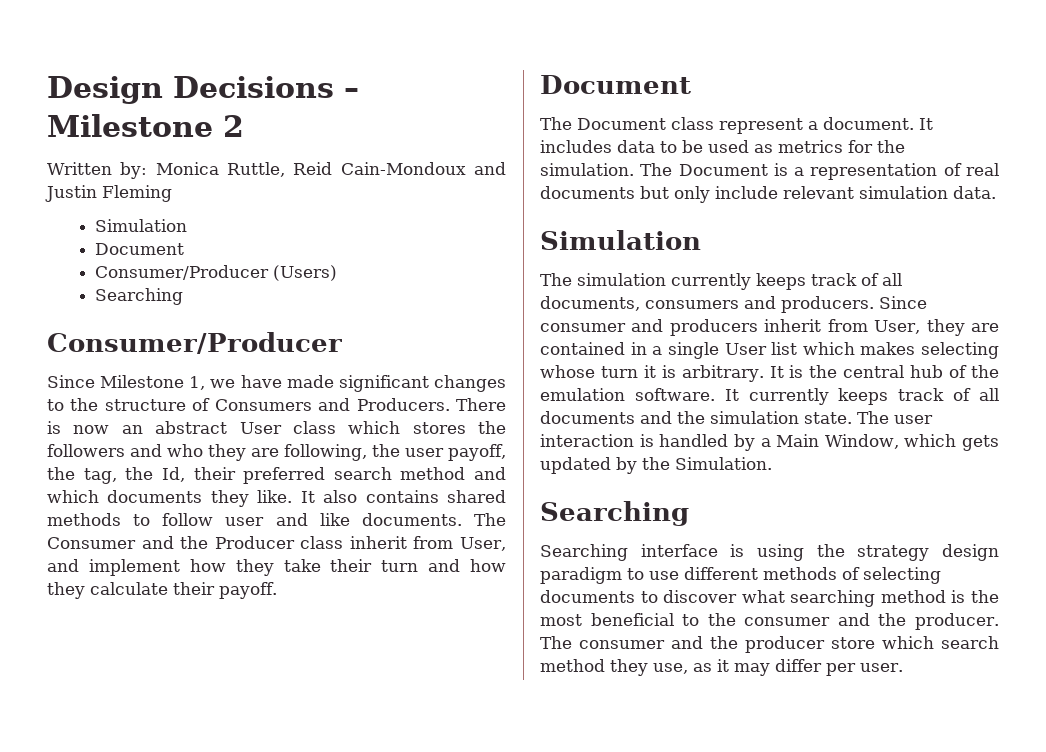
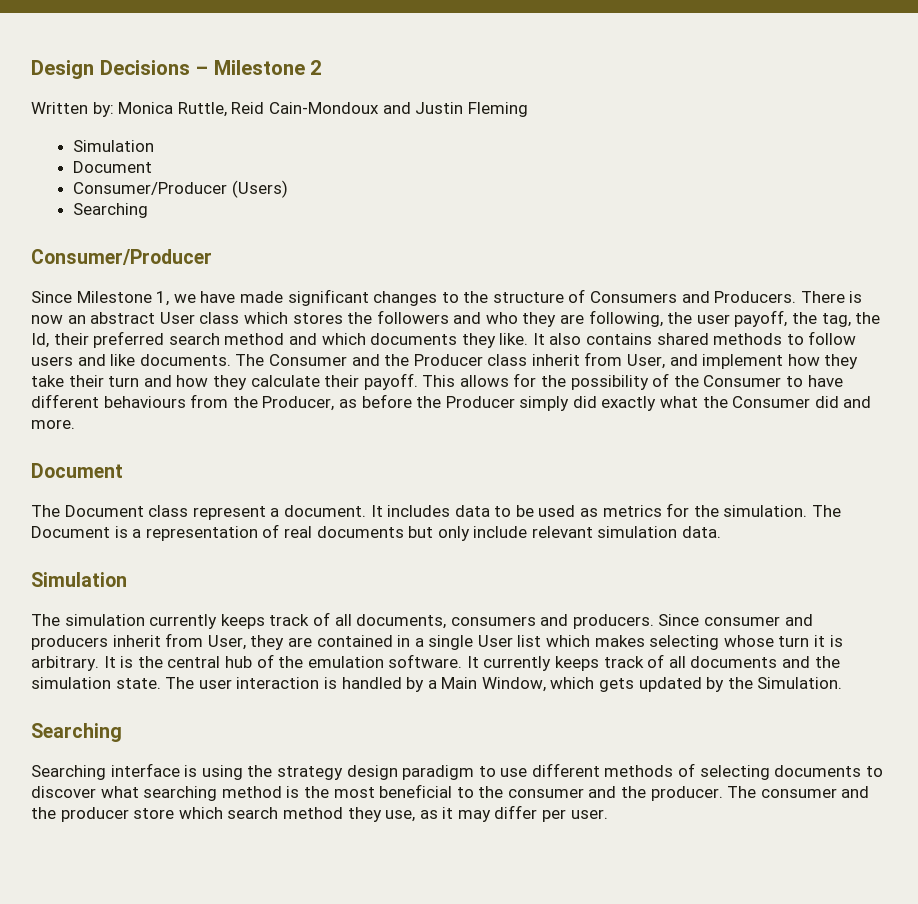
- It also contains shared methods to follow user and like documents.
+ It also contains shared methods to follow users and like documents.
+ This allows for the possibility of the Consumer to have different behaviours from the Producer, as before the Producer simply did exactly what the Consumer did and more.

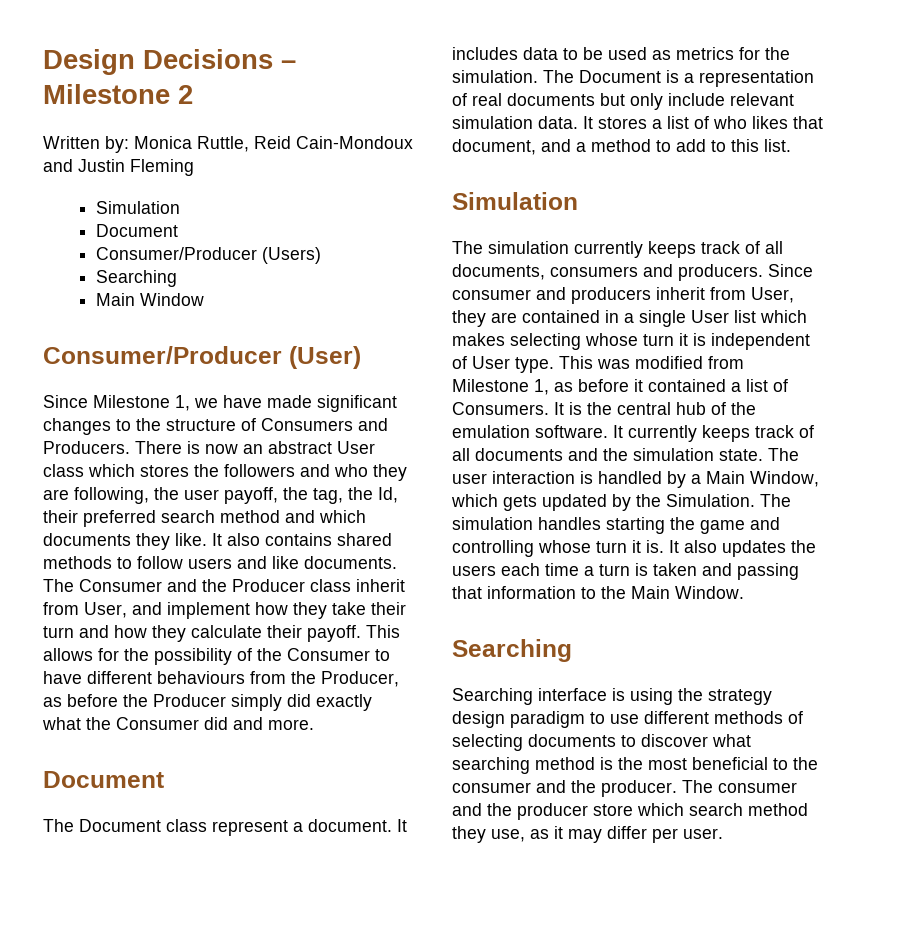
  Consumer/Producer (Users)
  Searching
- Consumer/Producer
+ Main Window
+ Consumer/Producer (User)
+ It stores a list of who likes that document, and a method to add to this list.
- Since consumer and producers inherit from User, they are contained in a single User list which makes selecting whose turn it is arbitrary.
+ Since consumer and producers inherit from User, they are contained in a single User list which makes selecting whose turn it is independent of User type. This was modified from Milestone 1, as before it contained a list of Consumers.
+ The simulation handles starting the game and controlling whose turn it is. It also updates the users each time a turn is taken and passing that information to the Main Window.

